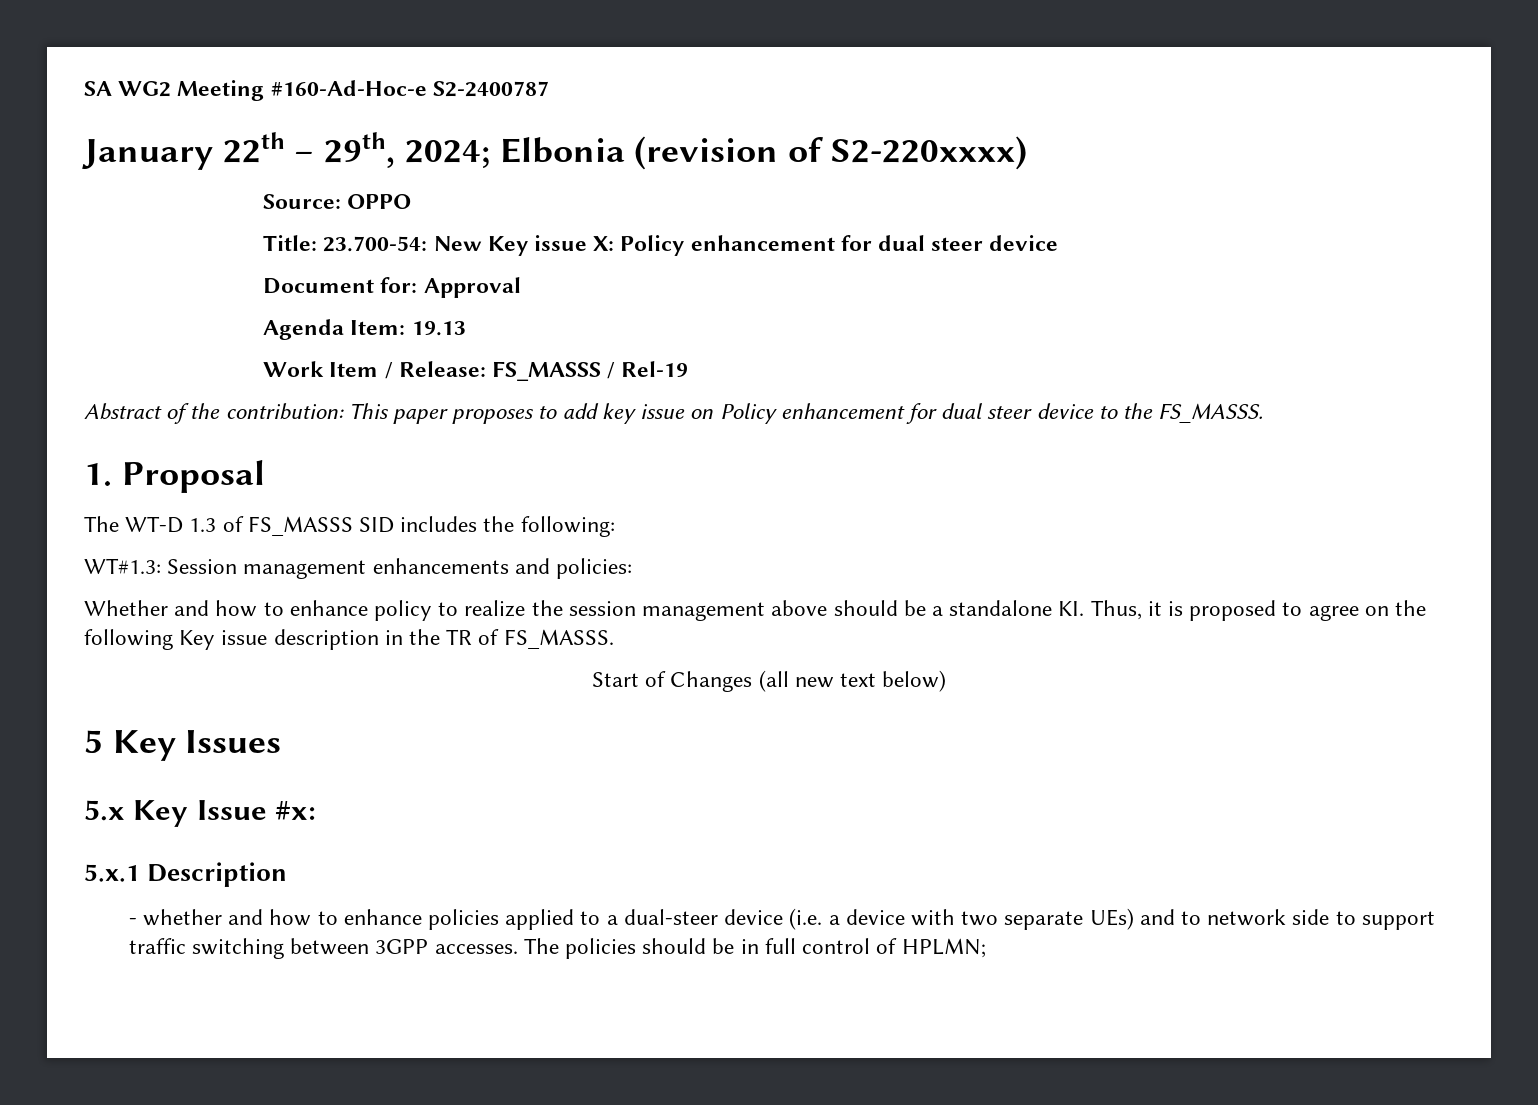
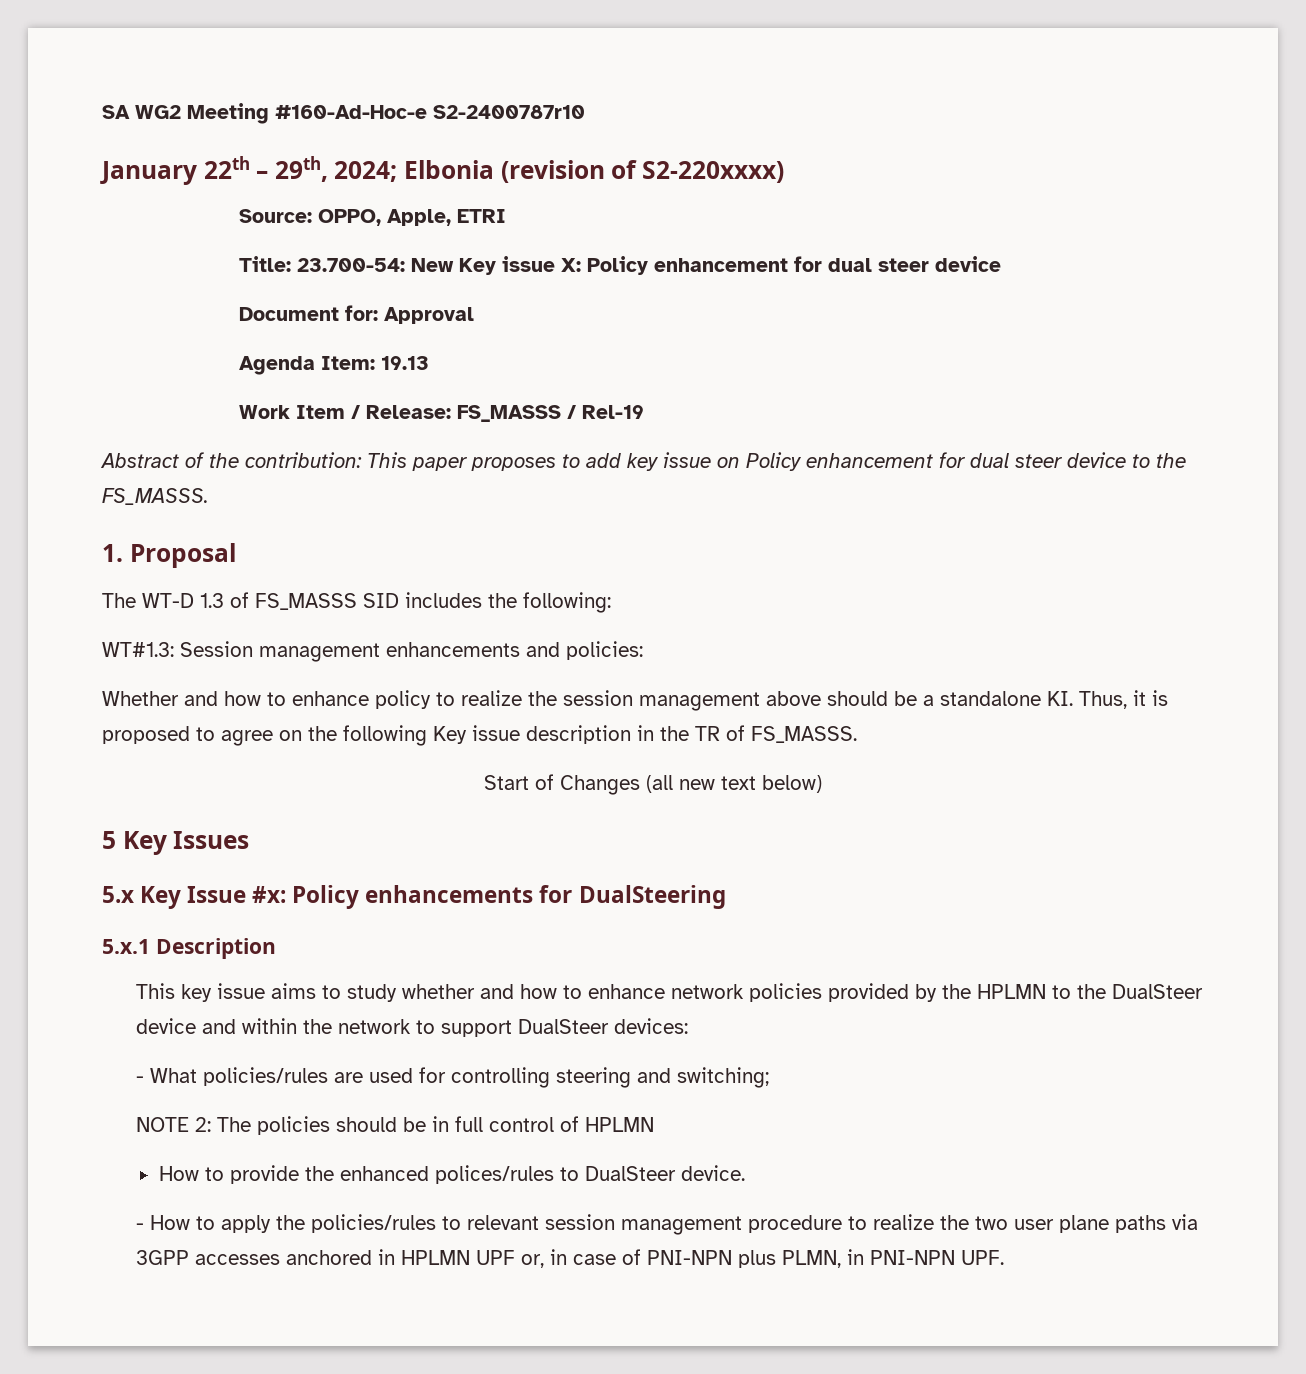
- SA WG2 Meeting #160-Ad-Hoc-e S2-2400787
+ SA WG2 Meeting #160-Ad-Hoc-e S2-2400787r10
- Source: OPPO
+ Source: OPPO, Apple, ETRI
- 5.x Key Issue #x:
+ 5.x Key Issue #x: Policy enhancements for DualSteering
  5.x.1 Description
- - whether and how to enhance policies applied to a dual-steer device (i.e. a device with two separate UEs) and to network side to support traffic switching between 3GPP accesses. The policies should be in full control of HPLMN;
+ This key issue aims to study whether and how to enhance network policies provided by the HPLMN to the DualSteer device and within the network to support DualSteer devices:
+ - What policies/rules are used for controlling steering and switching;
+ NOTE 2: The policies should be in full control of HPLMN
+ How to provide the enhanced polices/rules to DualSteer device.
+ - How to apply the policies/rules to relevant session management procedure to realize the two user plane paths via 3GPP accesses anchored in HPLMN UPF or, in case of PNI-NPN plus PLMN, in PNI-NPN UPF.

